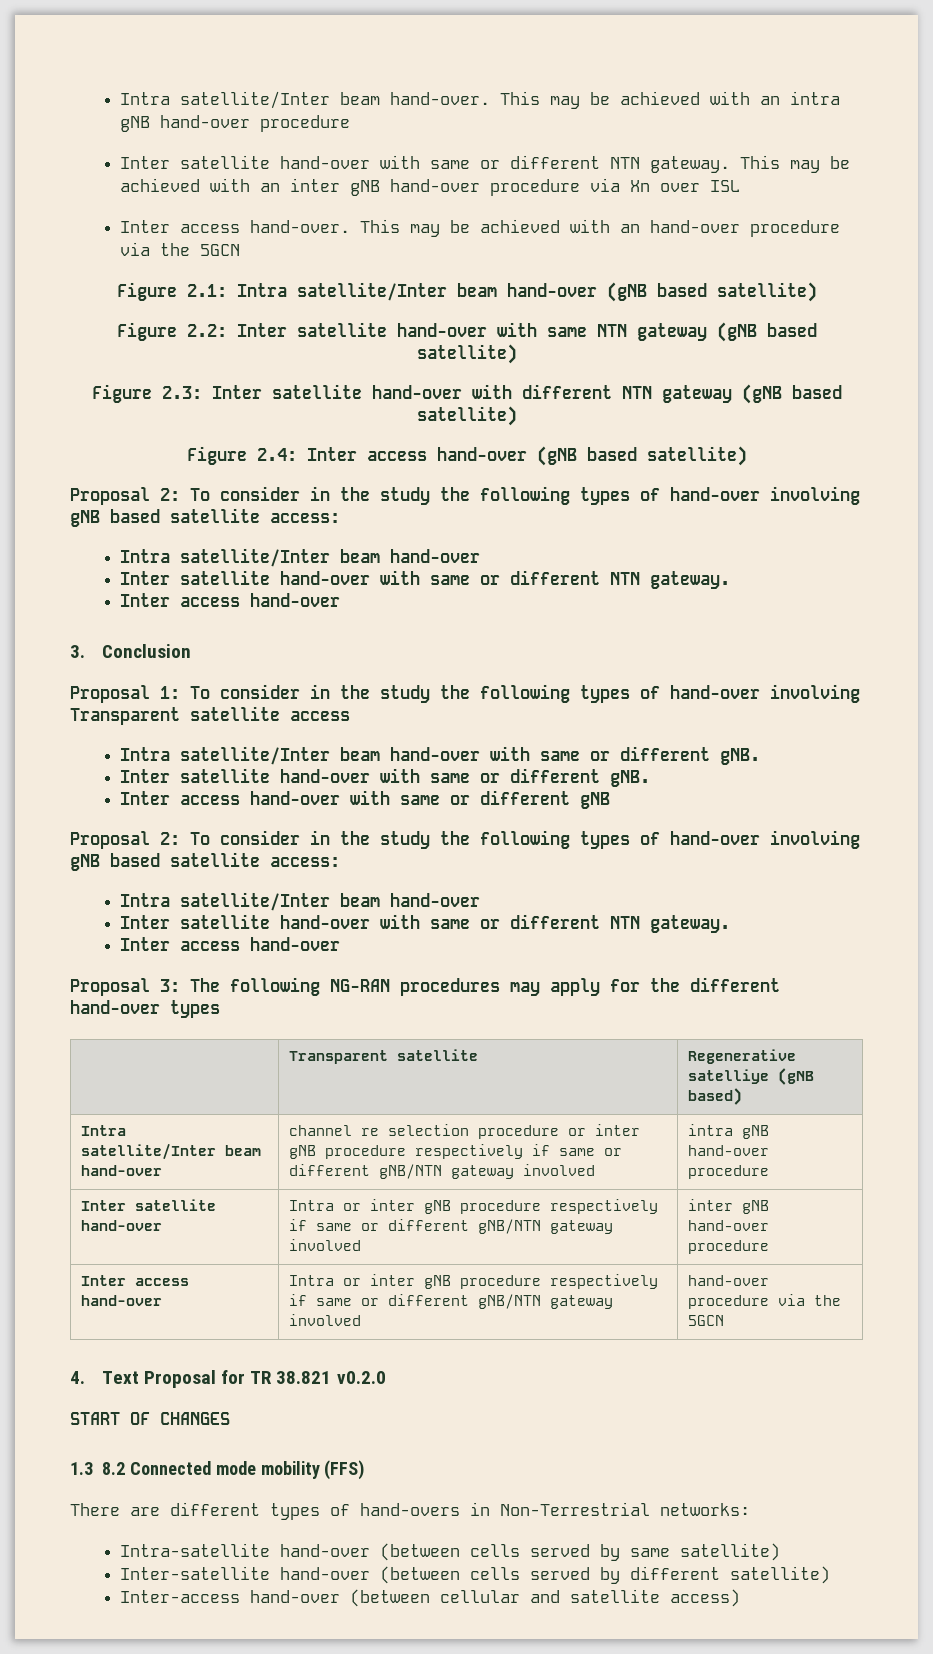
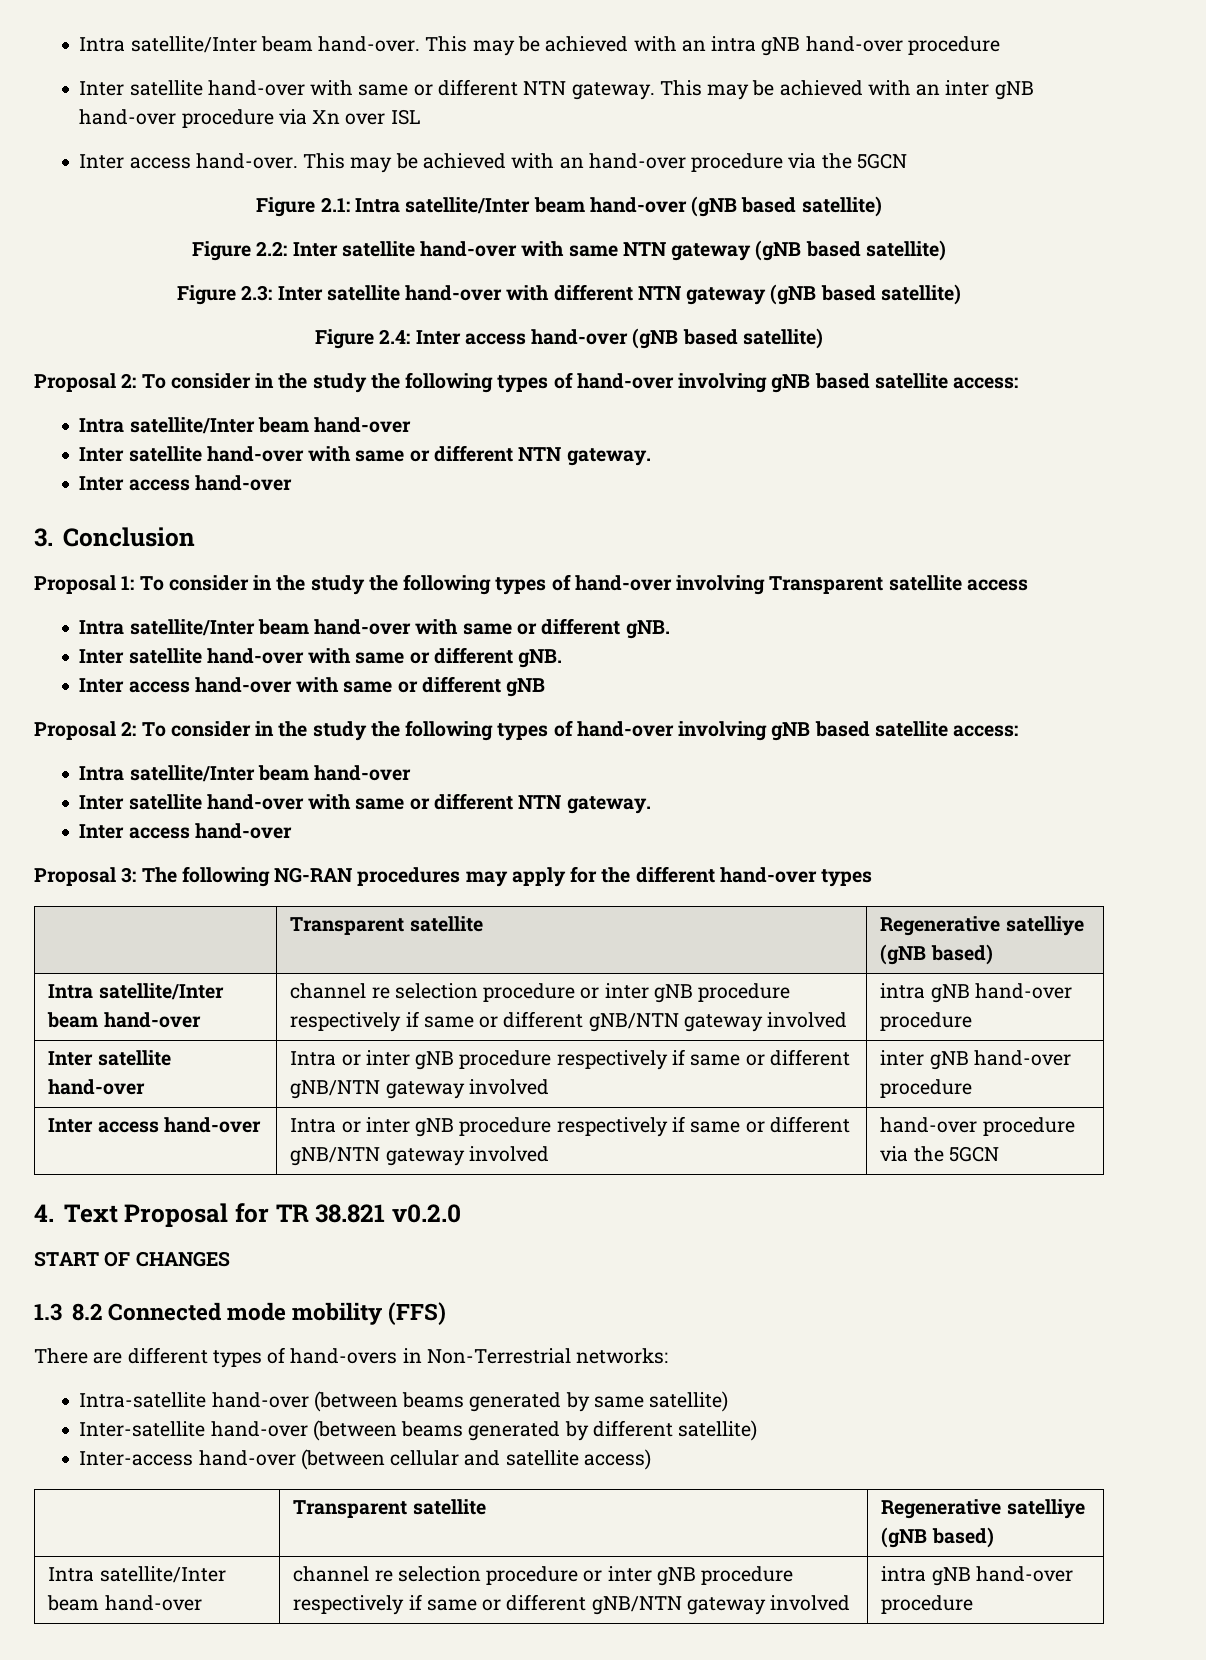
- Intra-satellite hand-over (between cells served by same satellite)
+ Intra-satellite hand-over (between beams generated by same satellite)
- Inter-satellite hand-over (between cells served by different satellite)
+ Inter-satellite hand-over (between beams generated by different satellite)
  Inter-access hand-over (between cellular and satellite access)
+ | Transparent satellite | Regenerative satelliye (gNB based)
+ Intra satellite/Inter beam hand-over | channel re selection procedure or inter gNB procedure respectively if same or different gNB/NTN gateway involved | intra gNB hand-over procedure

